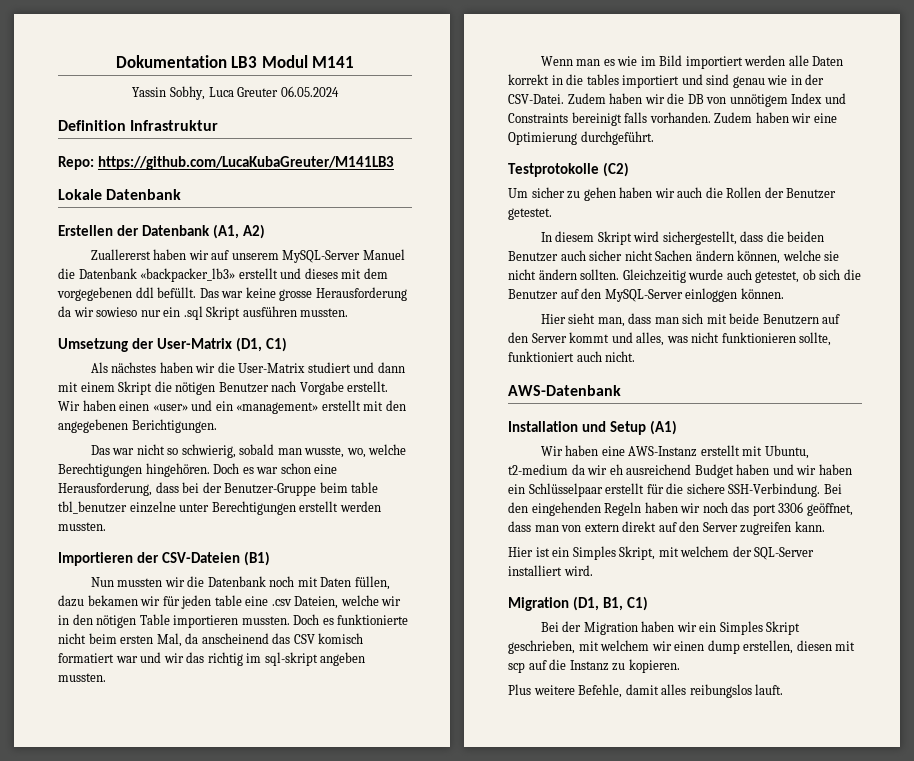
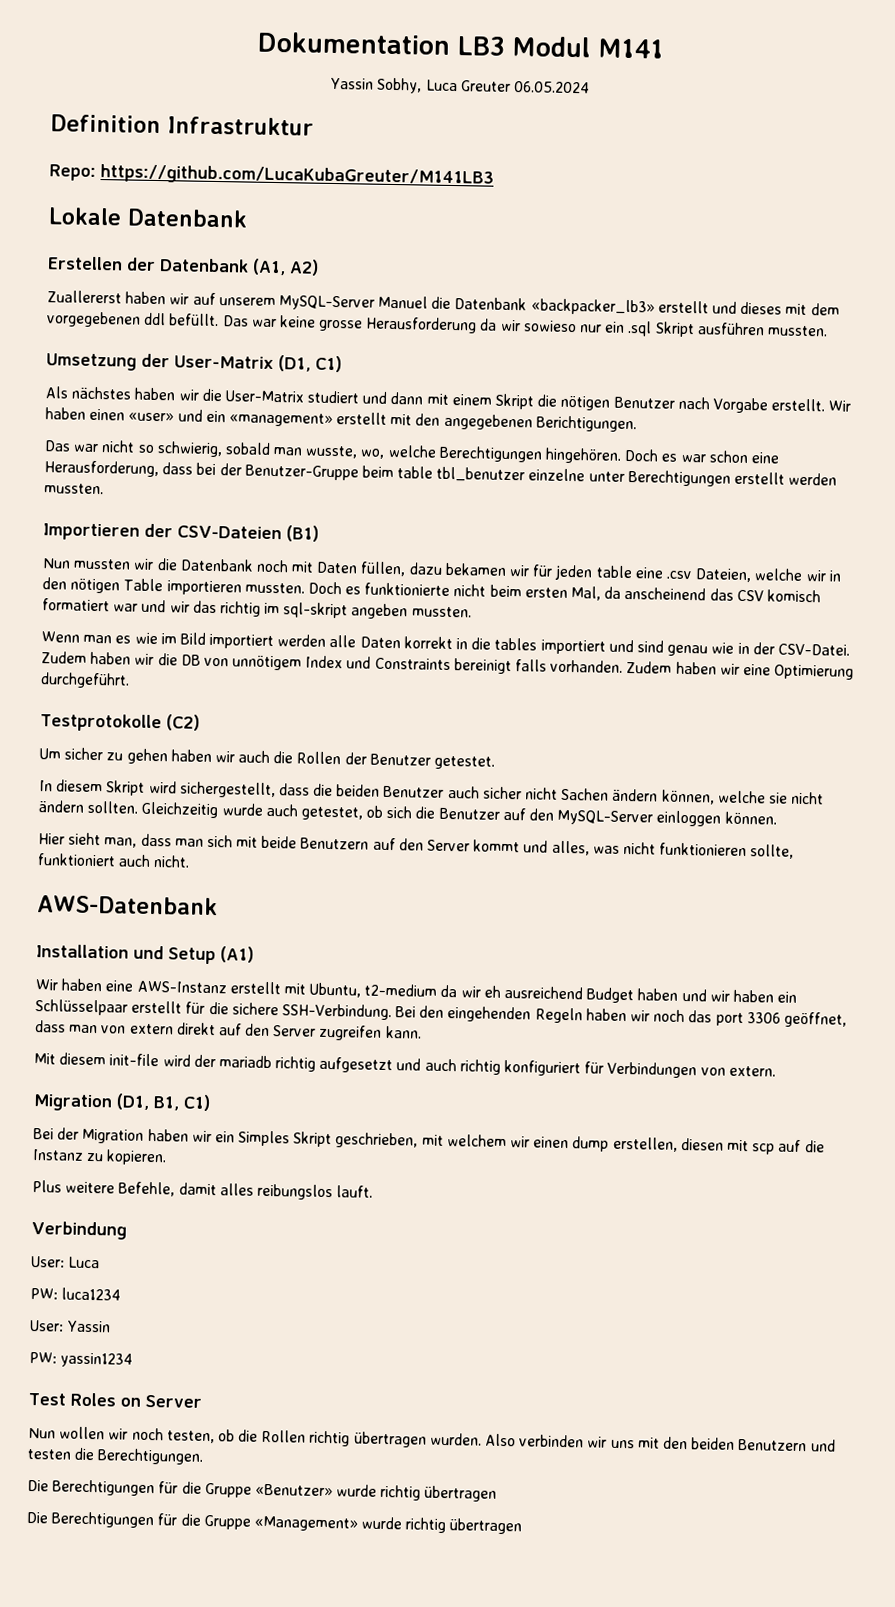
- Hier ist ein Simples Skript, mit welchem der SQL-Server installiert wird.
+ Mit diesem init-file wird der mariadb richtig aufgesetzt und auch richtig konfiguriert für Verbindungen von extern.
+ Verbindung
+ User: Luca
+ PW: luca1234
+ User: Yassin
+ PW: yassin1234
+ Test Roles on Server
+ Nun wollen wir noch testen, ob die Rollen richtig übertragen wurden. Also verbinden wir uns mit den beiden Benutzern und testen die Berechtigungen.
+ Die Berechtigungen für die Gruppe «Benutzer» wurde richtig übertragen
+ Die Berechtigungen für die Gruppe «Management» wurde richtig übertragen

